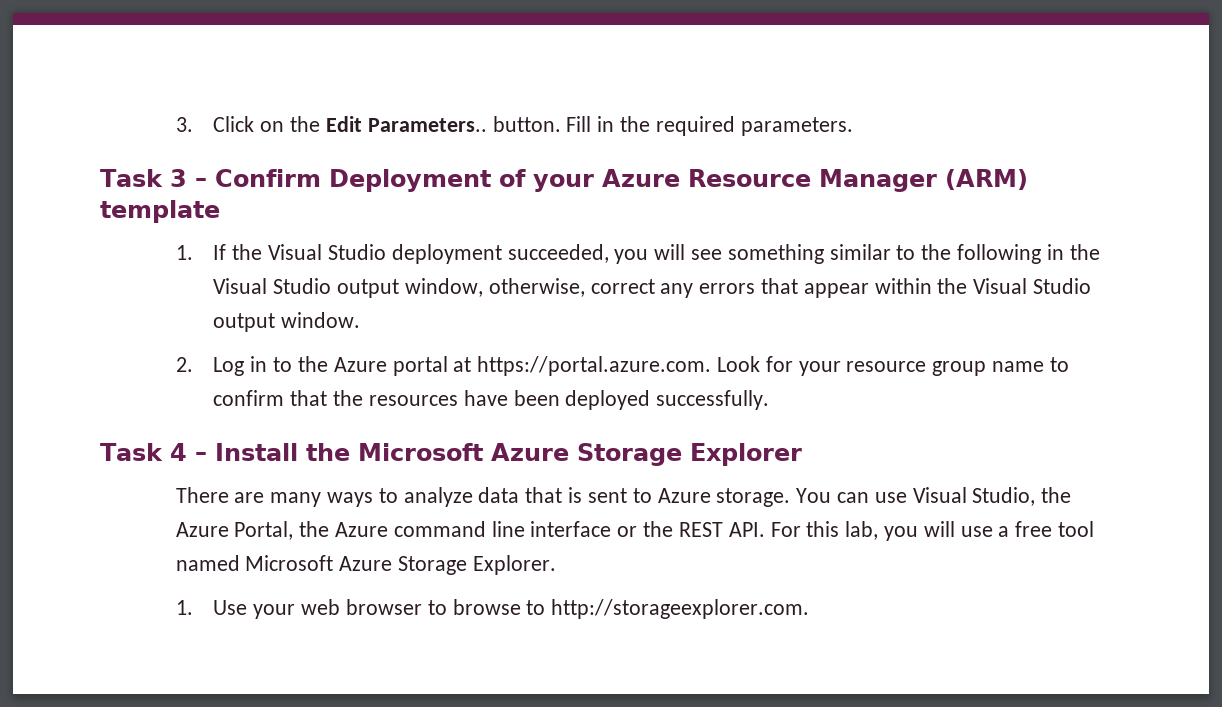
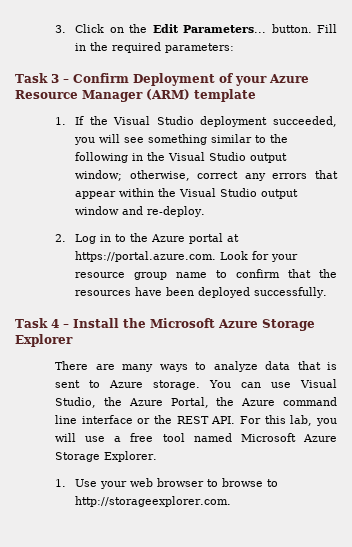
- 3. Click on the Edit Parameters.. button.
+ 3. Click on the Edit Parameters... button.
- Fill in the required parameters.
+ Fill in the required parameters:
- 1. If the Visual Studio deployment succeeded, you will see something similar to the following in the Visual Studio output window, otherwise, correct any errors that appear within the Visual Studio output window.
+ 1. If the Visual Studio deployment succeeded, you will see something similar to the following in the Visual Studio output window; otherwise, correct any errors that appear within the Visual Studio output window and re-deploy.

